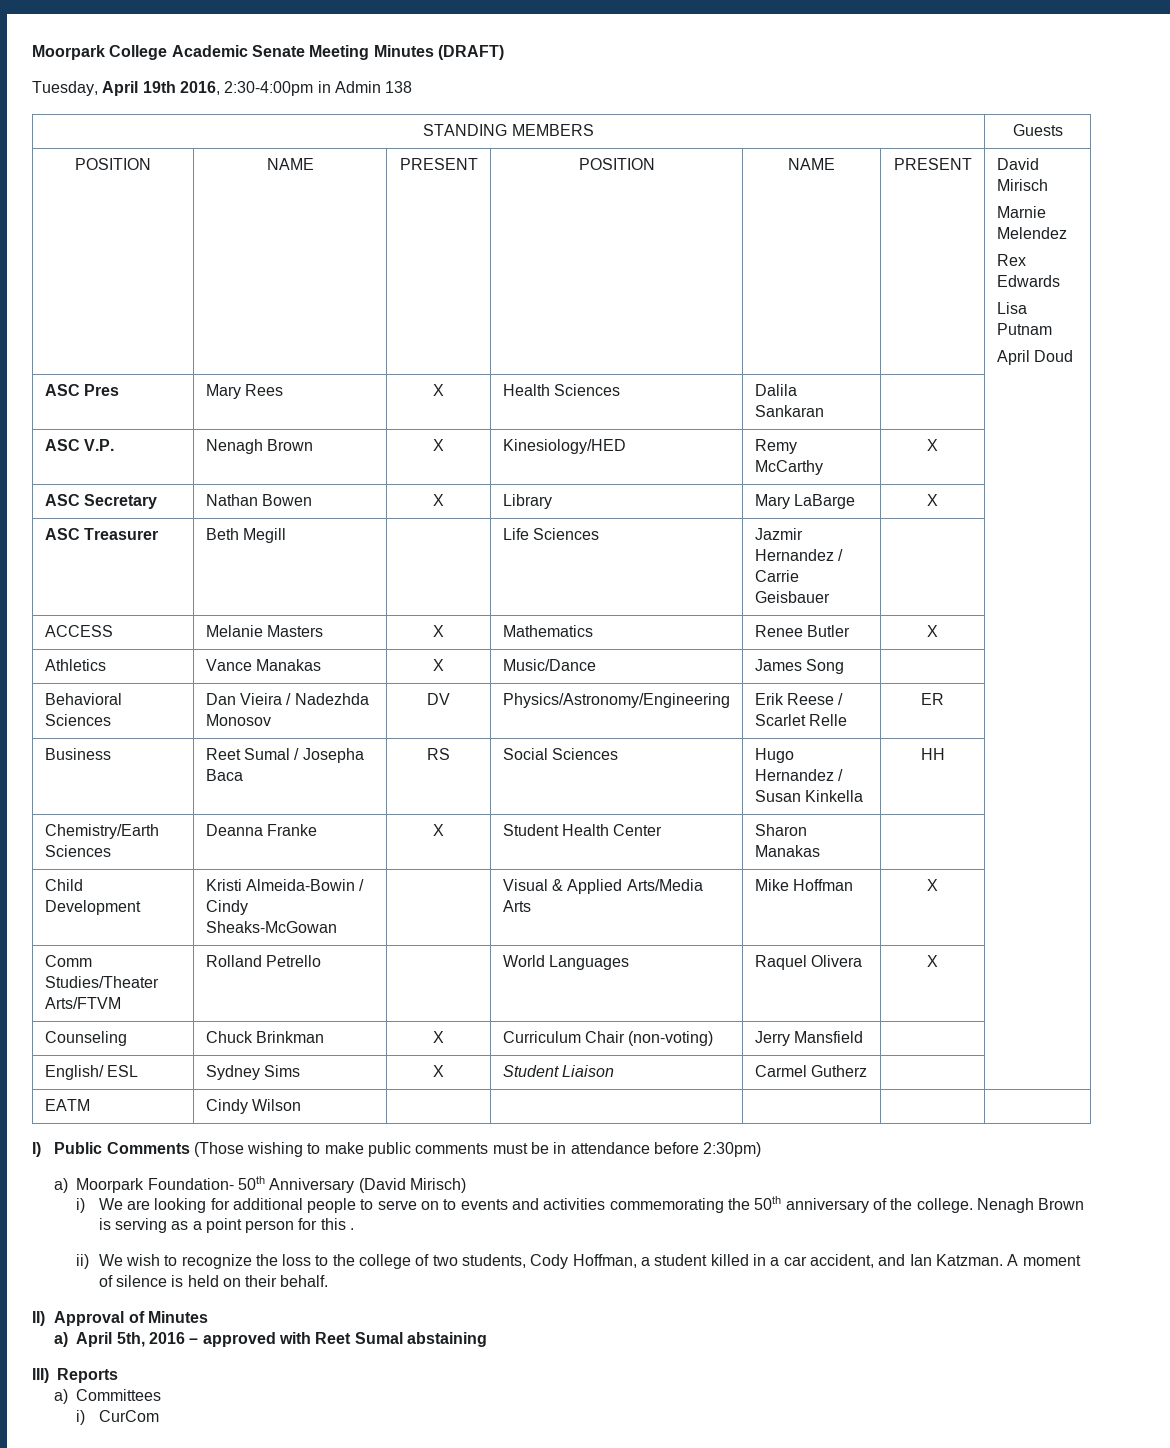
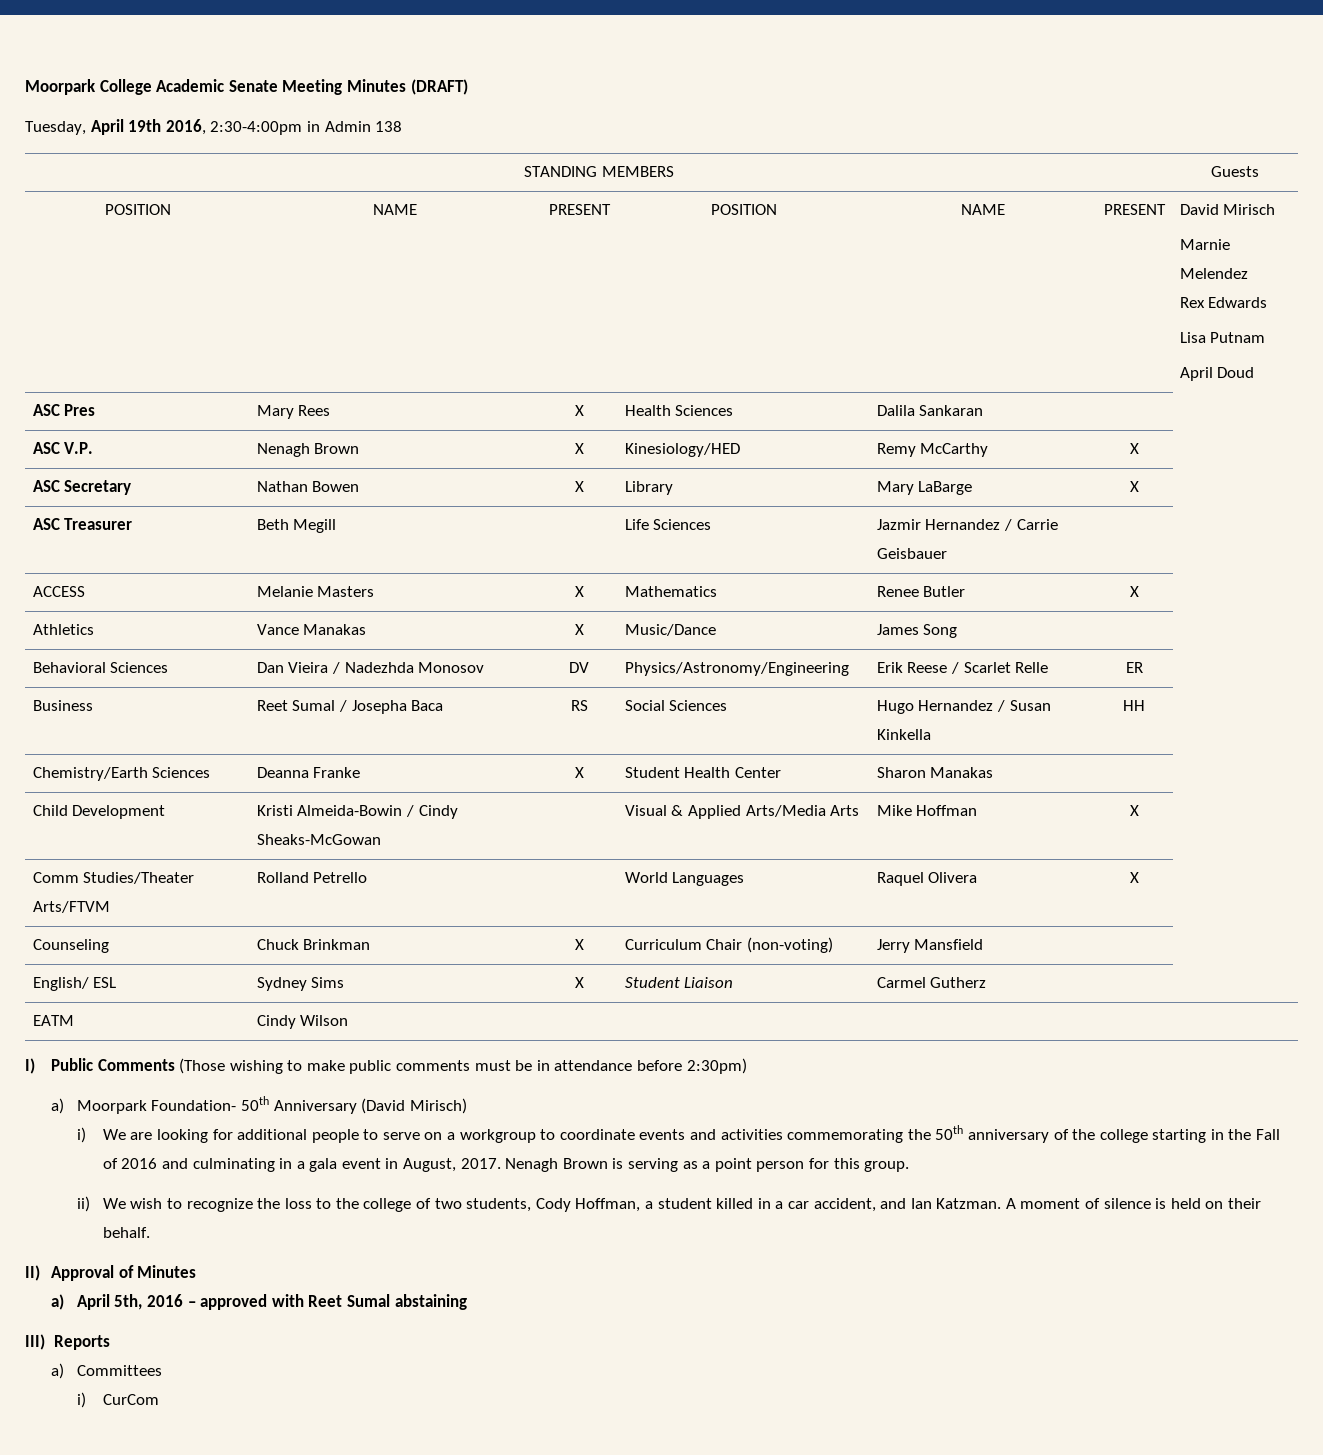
- i) We are looking for additional people to serve on to events and activities commemorating the 50th anniversary of the college.
+ i) We are looking for additional people to serve on a workgroup to coordinate events and activities commemorating the 50th anniversary of the college starting in the Fall of 2016 and culminating in a gala event in August, 2017.
- Nenagh Brown is serving as a point person for this .
+ Nenagh Brown is serving as a point person for this group.

